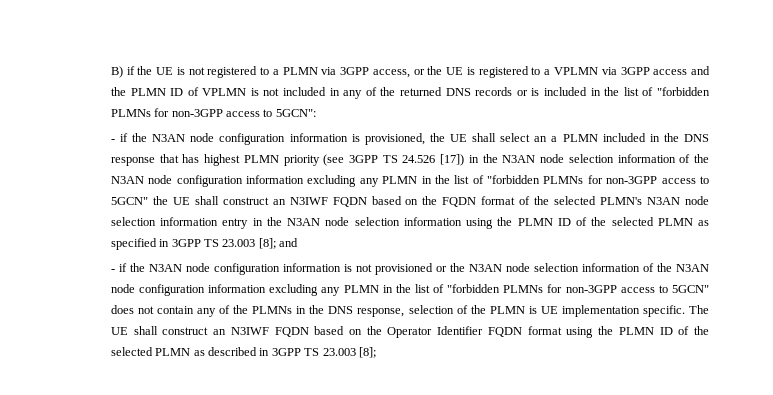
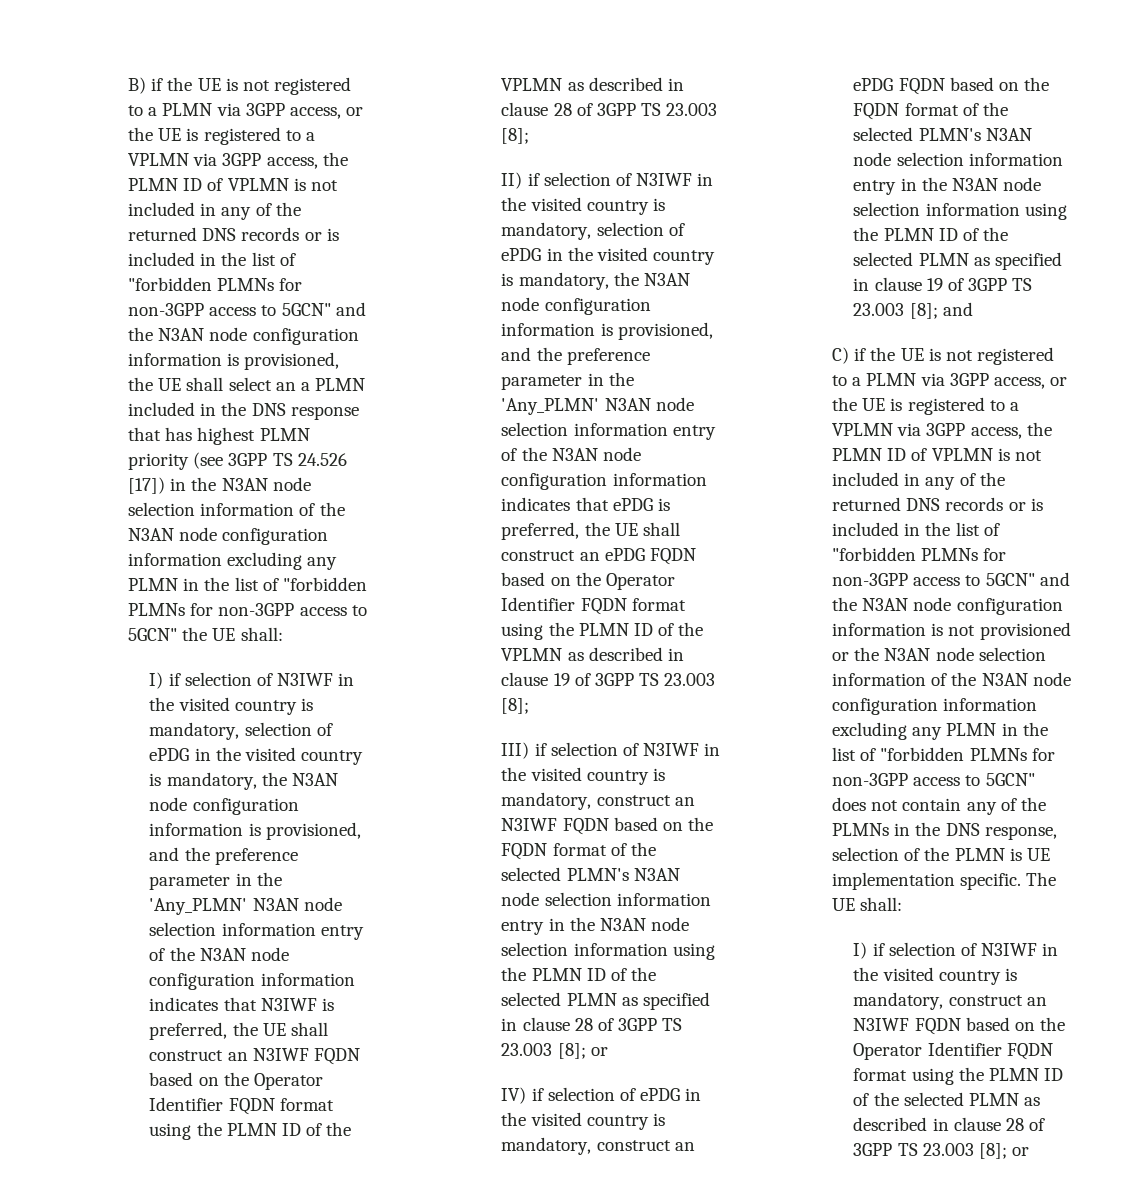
- B) if the UE is not registered to a PLMN via 3GPP access, or the UE is registered to a VPLMN via 3GPP access and the PLMN ID of VPLMN is not included in any of the returned DNS records or is included in the list of "forbidden PLMNs for non-3GPP access to 5GCN":
- - if the N3AN node configuration information is provisioned, the UE shall select an a PLMN included in the DNS response that has highest PLMN priority (see 3GPP TS 24.526 [17]) in the N3AN node selection information of the N3AN node configuration information excluding any PLMN in the list of "forbidden PLMNs for non-3GPP access to 5GCN" the UE shall construct an N3IWF FQDN based on the FQDN format of the selected PLMN's N3AN node selection information entry in the N3AN node selection information using the PLMN ID of the selected PLMN as specified in 3GPP TS 23.003 [8];
+ B) if the UE is not registered to a PLMN via 3GPP access, or the UE is registered to a VPLMN via 3GPP access, the PLMN ID of VPLMN is not included in any of the returned DNS records or is included in the list of "forbidden PLMNs for non-3GPP access to 5GCN" and the N3AN node configuration information is provisioned, the UE shall select an a PLMN included in the DNS response that has highest PLMN priority (see 3GPP TS 24.526 [17]) in the N3AN node selection information of the N3AN node configuration information excluding any PLMN in the list of "forbidden PLMNs for non-3GPP access to 5GCN" the UE shall:
+ I) if selection of N3IWF in the visited country is mandatory, selection of ePDG in the visited country is mandatory, the N3AN node configuration information is provisioned, and the preference parameter in the 'Any_PLMN' N3AN node selection information entry of the N3AN node configuration information indicates that N3IWF is preferred, the UE shall construct an N3IWF FQDN based on the Operator Identifier FQDN format using the PLMN ID of the VPLMN as described in clause 28 of 3GPP TS 23.003 [8];
+ II) if selection of N3IWF in the visited country is mandatory, selection of ePDG in the visited country is mandatory, the N3AN node configuration information is provisioned, and the preference parameter in the 'Any_PLMN' N3AN node selection information entry of the N3AN node configuration information indicates that ePDG is preferred, the UE shall construct an ePDG FQDN based on the Operator Identifier FQDN format using the PLMN ID of the VPLMN as described in clause 19 of 3GPP TS 23.003 [8];
+ III) if selection of N3IWF in the visited country is mandatory, construct an N3IWF FQDN based on the FQDN format of the selected PLMN's N3AN node selection information entry in the N3AN node selection information using the PLMN ID of the selected PLMN as specified in clause 28 of 3GPP TS 23.003 [8]; or
+ IV) if selection of ePDG in the visited country is mandatory, construct an ePDG FQDN based on the FQDN format of the selected PLMN's N3AN node selection information entry in the N3AN node selection information using the PLMN ID of the selected PLMN as specified in clause 19 of 3GPP TS 23.003 [8];
- - if the N3AN node configuration information is not provisioned or the N3AN node selection information of the N3AN node configuration information excluding any PLMN in the list of "forbidden PLMNs for non-3GPP access to 5GCN" does not contain any of the PLMNs in the DNS response, selection of the PLMN is UE implementation specific.
+ C) if the UE is not registered to a PLMN via 3GPP access, or the UE is registered to a VPLMN via 3GPP access, the PLMN ID of VPLMN is not included in any of the returned DNS records or is included in the list of "forbidden PLMNs for non-3GPP access to 5GCN" and the N3AN node configuration information is not provisioned or the N3AN node selection information of the N3AN node configuration information excluding any PLMN in the list of "forbidden PLMNs for non-3GPP access to 5GCN" does not contain any of the PLMNs in the DNS response, selection of the PLMN is UE implementation specific.
- The UE shall construct an N3IWF FQDN based on the Operator Identifier FQDN format using the PLMN ID of the selected PLMN as described in 3GPP TS 23.003 [8];
+ The UE shall:
+ I) if selection of N3IWF in the visited country is mandatory, construct an N3IWF FQDN based on the Operator Identifier FQDN format using the PLMN ID of the selected PLMN as described in clause 28 of 3GPP TS 23.003 [8]; or

